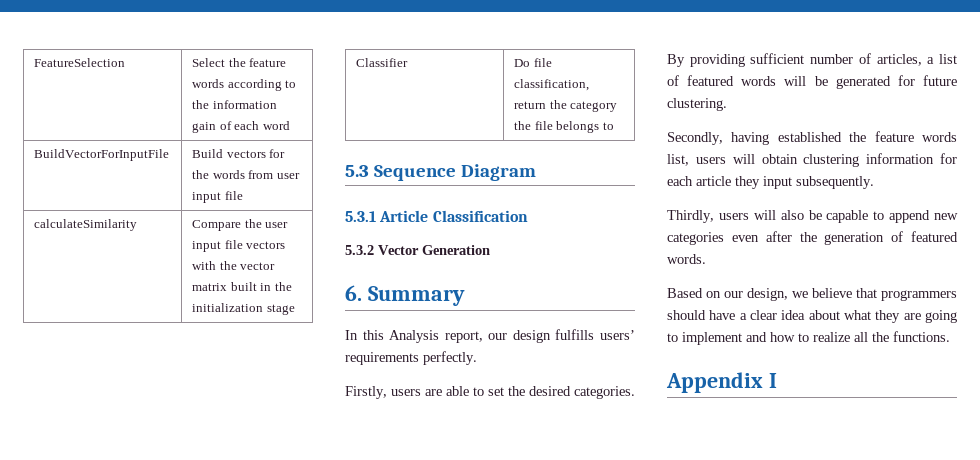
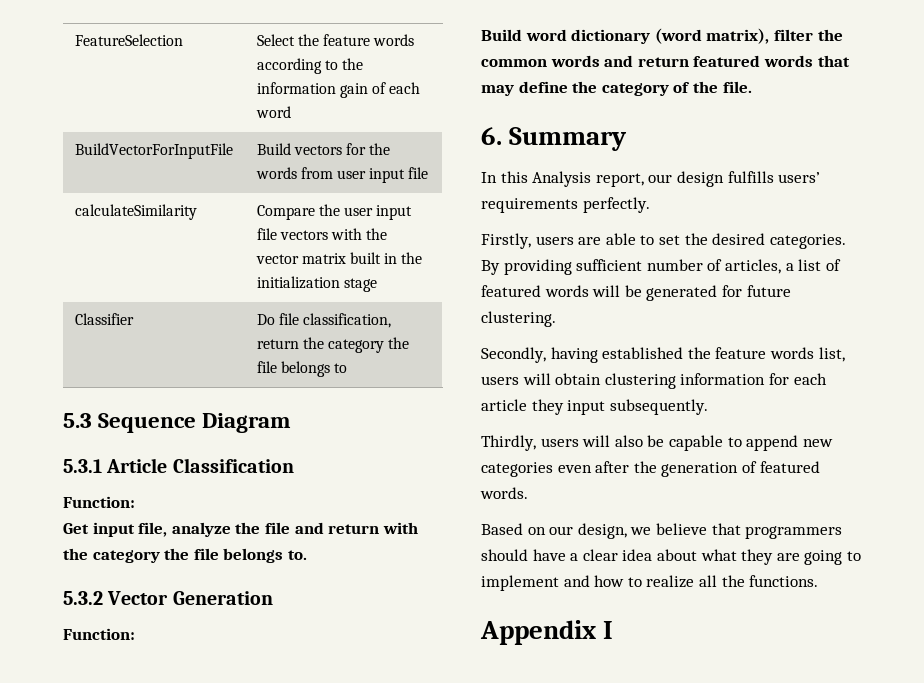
  5.3.1 Article Classification
+ Function:
+ Get input file, analyze the file and return with the category the file belongs to.
  5.3.2 Vector Generation
+ Function:
+ Build word dictionary (word matrix), filter the common words and return featured words that may define the category of the file.

